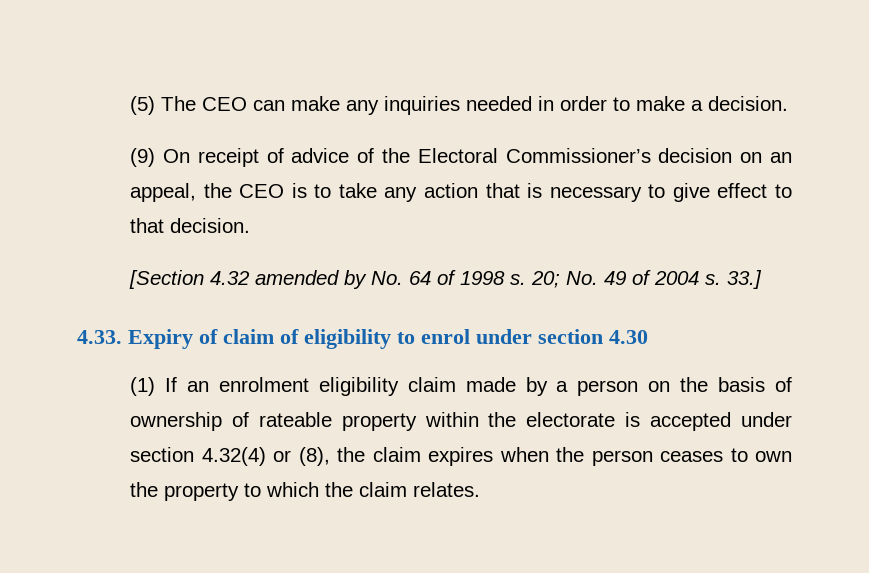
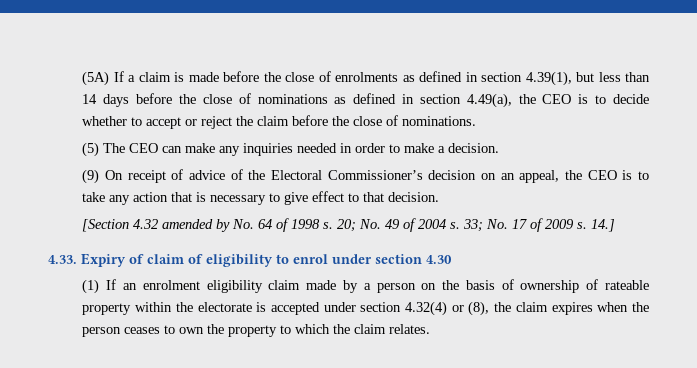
+ (5A) If a claim is made before the close of enrolments as defined in section 4.39(1), but less than 14 days before the close of nominations as defined in section 4.49(a), the CEO is to decide whether to accept or reject the claim before the close of nominations.
- 33.]
+ 33; No. 17 of 2009 s. 14.]

